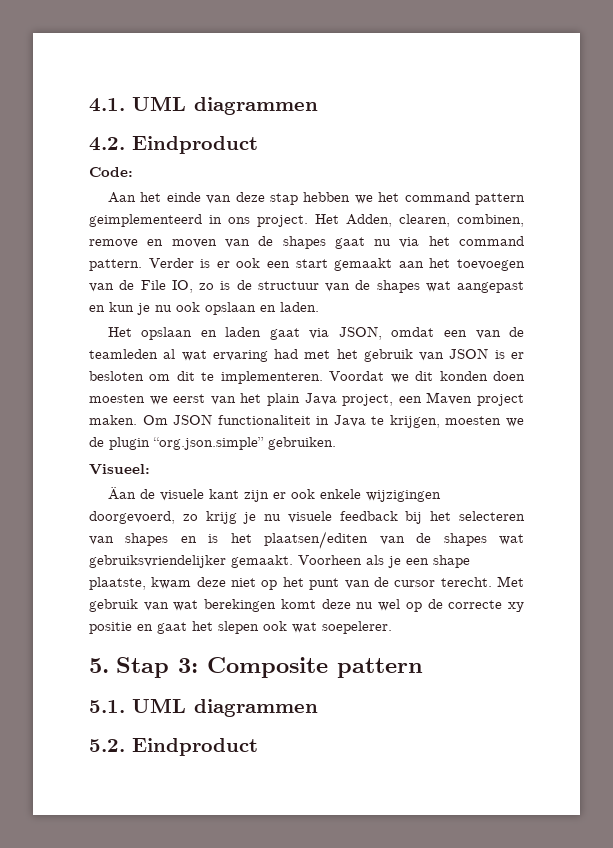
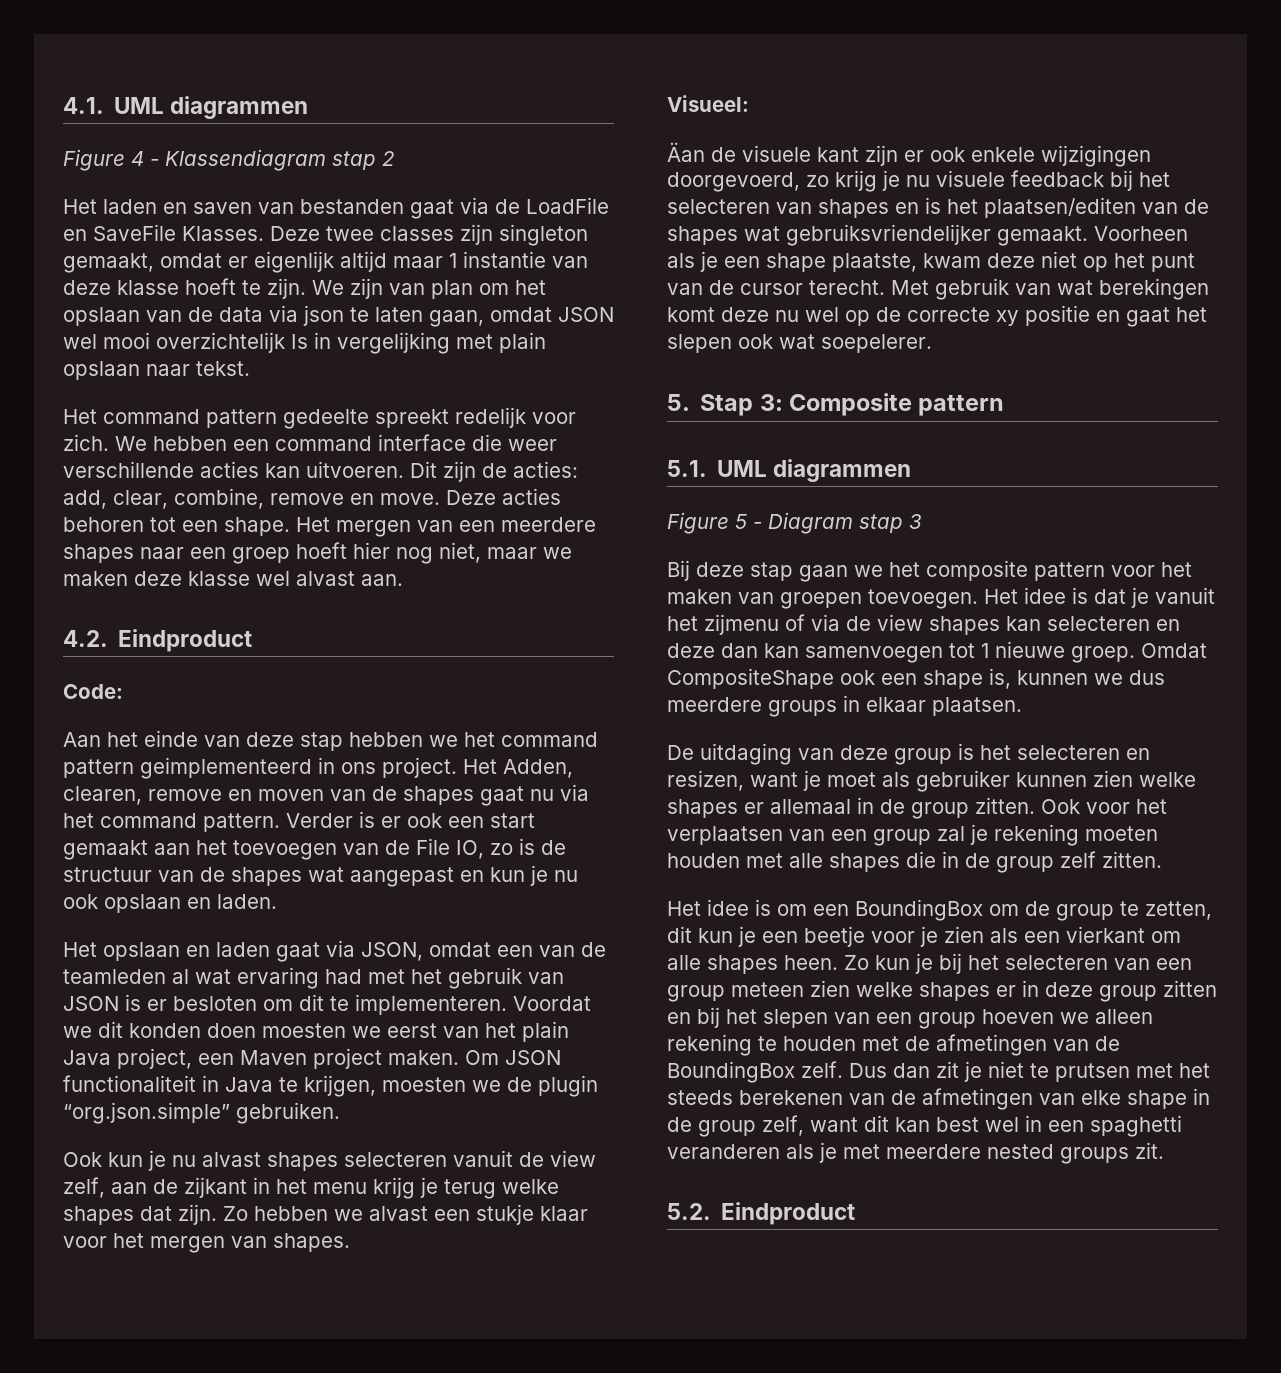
+ Figure 4 - Klassendiagram stap 2
+ Het laden en saven van bestanden gaat via de LoadFile en SaveFile Klasses. Deze twee classes zijn singleton gemaakt, omdat er eigenlijk altijd maar 1 instantie van deze klasse hoeft te zijn. We zijn van plan om het opslaan van de data via json te laten gaan, omdat JSON wel mooi overzichtelijk Is in vergelijking met plain opslaan naar tekst.
+ Het command pattern gedeelte spreekt redelijk voor zich. We hebben een command interface die weer verschillende acties kan uitvoeren. Dit zijn de acties: add, clear, combine, remove en move. Deze acties behoren tot een shape. Het mergen van een meerdere shapes naar een groep hoeft hier nog niet, maar we maken deze klasse wel alvast aan.
- Het Adden, clearen, combinen, remove en moven van de shapes gaat nu via het command pattern.
+ Het Adden, clearen, remove en moven van de shapes gaat nu via het command pattern.
+ Ook kun je nu alvast shapes selecteren vanuit de view zelf, aan de zijkant in het menu krijg je terug welke shapes dat zijn. Zo hebben we alvast een stukje klaar voor het mergen van shapes.
+ Figure 5 - Diagram stap 3
+ Bij deze stap gaan we het composite pattern voor het maken van groepen toevoegen. Het idee is dat je vanuit het zijmenu of via de view shapes kan selecteren en deze dan kan samenvoegen tot 1 nieuwe groep. Omdat CompositeShape ook een shape is, kunnen we dus meerdere groups in elkaar plaatsen.
+ De uitdaging van deze group is het selecteren en resizen, want je moet als gebruiker kunnen zien welke shapes er allemaal in de group zitten. Ook voor het verplaatsen van een group zal je rekening moeten houden met alle shapes die in de group zelf zitten.
+ Het idee is om een BoundingBox om de group te zetten, dit kun je een beetje voor je zien als een vierkant om alle shapes heen. Zo kun je bij het selecteren van een group meteen zien welke shapes er in deze group zitten en bij het slepen van een group hoeven we alleen rekening te houden met de afmetingen van de BoundingBox zelf. Dus dan zit je niet te prutsen met het steeds berekenen van de afmetingen van elke shape in de group zelf, want dit kan best wel in een spaghetti veranderen als je met meerdere nested groups zit.

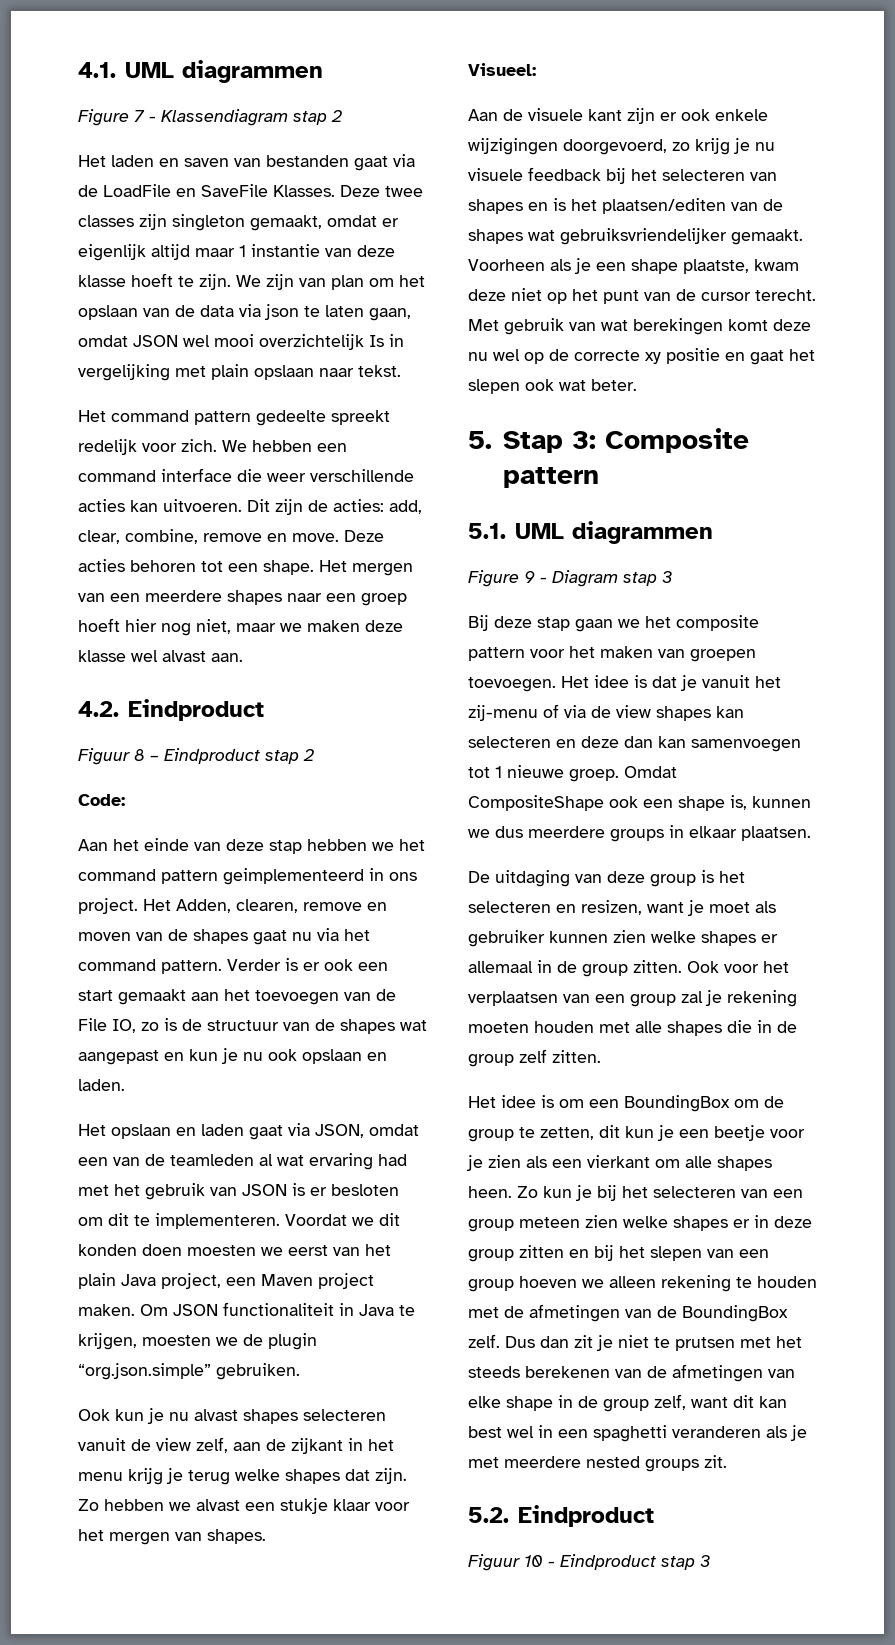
- Figure 4 - Klassendiagram stap 2
+ Figure 7 - Klassendiagram stap 2
+ Figuur 8 – Eindproduct stap 2
- Äan de visuele kant zijn er ook enkele wijzigingen doorgevoerd, zo krijg je nu visuele feedback bij het selecteren van shapes en is het plaatsen/editen van de shapes wat gebruiksvriendelijker gemaakt.
+ Aan de visuele kant zijn er ook enkele wijzigingen doorgevoerd, zo krijg je nu visuele feedback bij het selecteren van shapes en is het plaatsen/editen van de shapes wat gebruiksvriendelijker gemaakt.
- Met gebruik van wat berekingen komt deze nu wel op de correcte xy positie en gaat het slepen ook wat soepelerer.
+ Met gebruik van wat berekingen komt deze nu wel op de correcte xy positie en gaat het slepen ook wat beter.
- Figure 5 - Diagram stap 3
+ Figure 9 - Diagram stap 3
- Het idee is dat je vanuit het zijmenu of via de view shapes kan selecteren en deze dan kan samenvoegen tot 1 nieuwe groep.
+ Het idee is dat je vanuit het zij-menu of via de view shapes kan selecteren en deze dan kan samenvoegen tot 1 nieuwe groep.
+ Figuur 10 - Eindproduct stap 3

